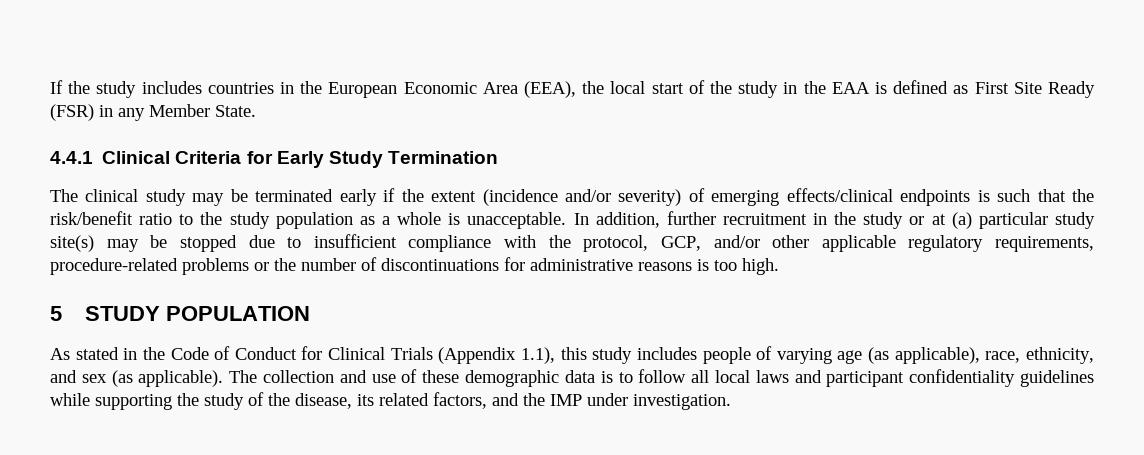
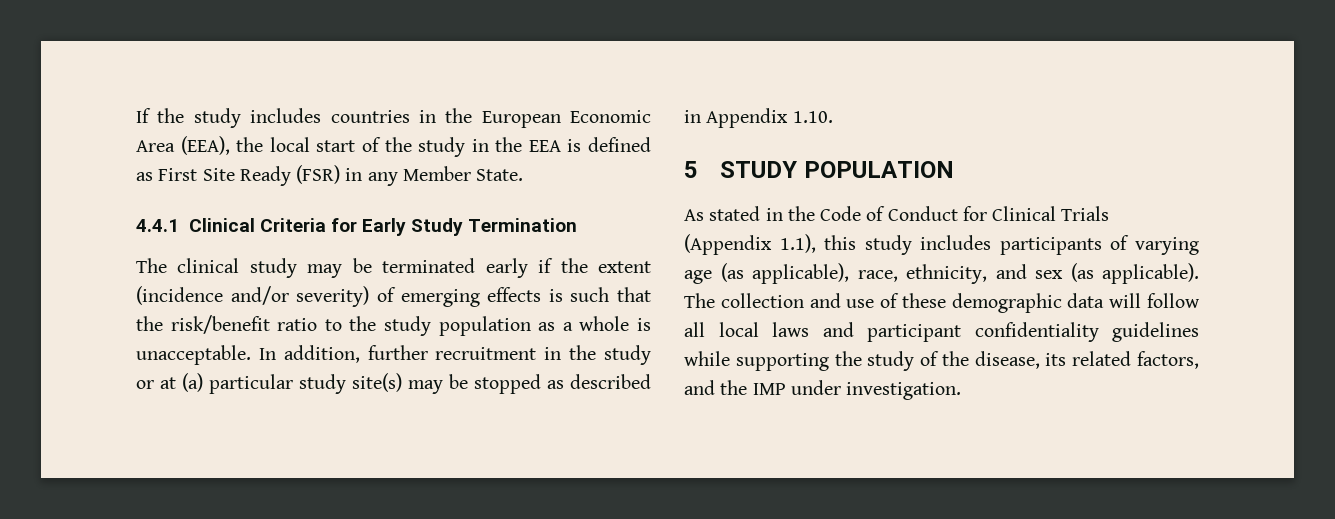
- If the study includes countries in the European Economic Area (EEA), the local start of the study in the EAA is defined as First Site Ready (FSR) in any Member State.
+ If the study includes countries in the European Economic Area (EEA), the local start of the study in the EEA is defined as First Site Ready (FSR) in any Member State.
- The clinical study may be terminated early if the extent (incidence and/or severity) of emerging effects/clinical endpoints is such that the risk/benefit ratio to the study population as a whole is unacceptable.
+ The clinical study may be terminated early if the extent (incidence and/or severity) of emerging effects is such that the risk/benefit ratio to the study population as a whole is unacceptable.
- In addition, further recruitment in the study or at (a) particular study site(s) may be stopped due to insufficient compliance with the protocol, GCP, and/or other applicable regulatory requirements, procedure-related problems or the number of discontinuations for administrative reasons is too high.
+ In addition, further recruitment in the study or at (a) particular study site(s) may be stopped as described in Appendix 1.10.
- As stated in the Code of Conduct for Clinical Trials (Appendix 1.1), this study includes people of varying age (as applicable), race, ethnicity, and sex (as applicable).
+ As stated in the Code of Conduct for Clinical Trials (Appendix 1.1), this study includes participants of varying age (as applicable), race, ethnicity, and sex (as applicable).
- The collection and use of these demographic data is to follow all local laws and participant confidentiality guidelines while supporting the study of the disease, its related factors, and the IMP under investigation.
+ The collection and use of these demographic data will follow all local laws and participant confidentiality guidelines while supporting the study of the disease, its related factors, and the IMP under investigation.

